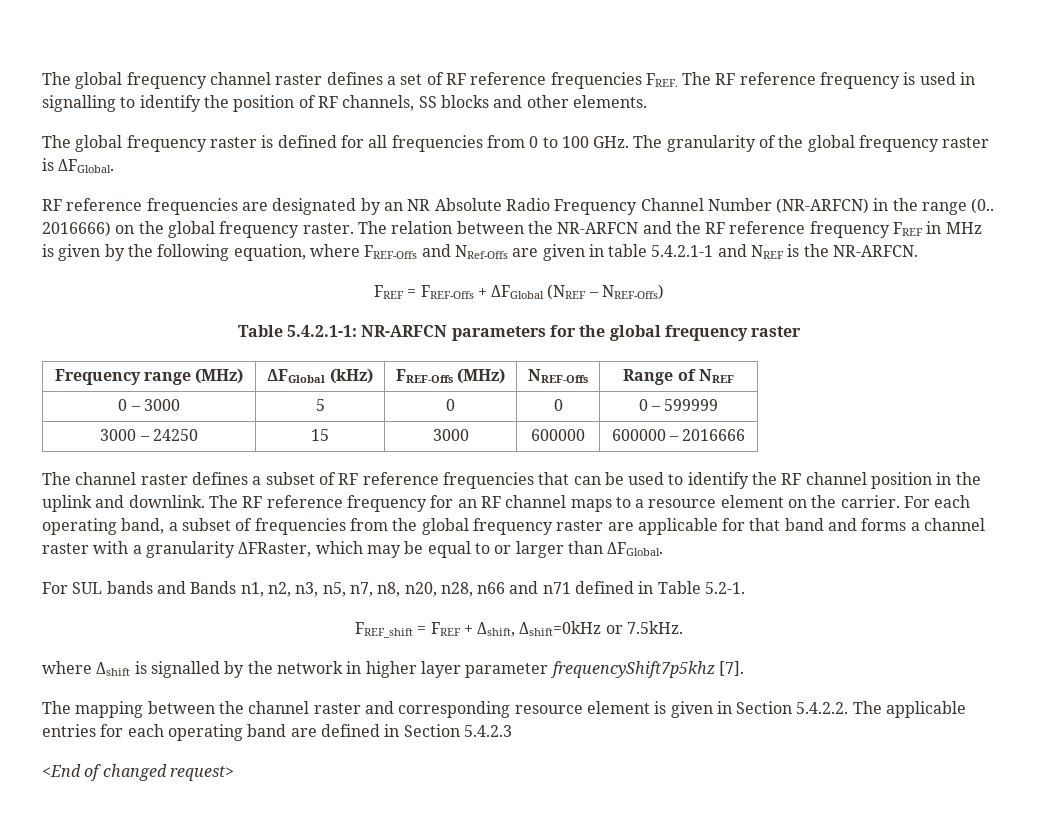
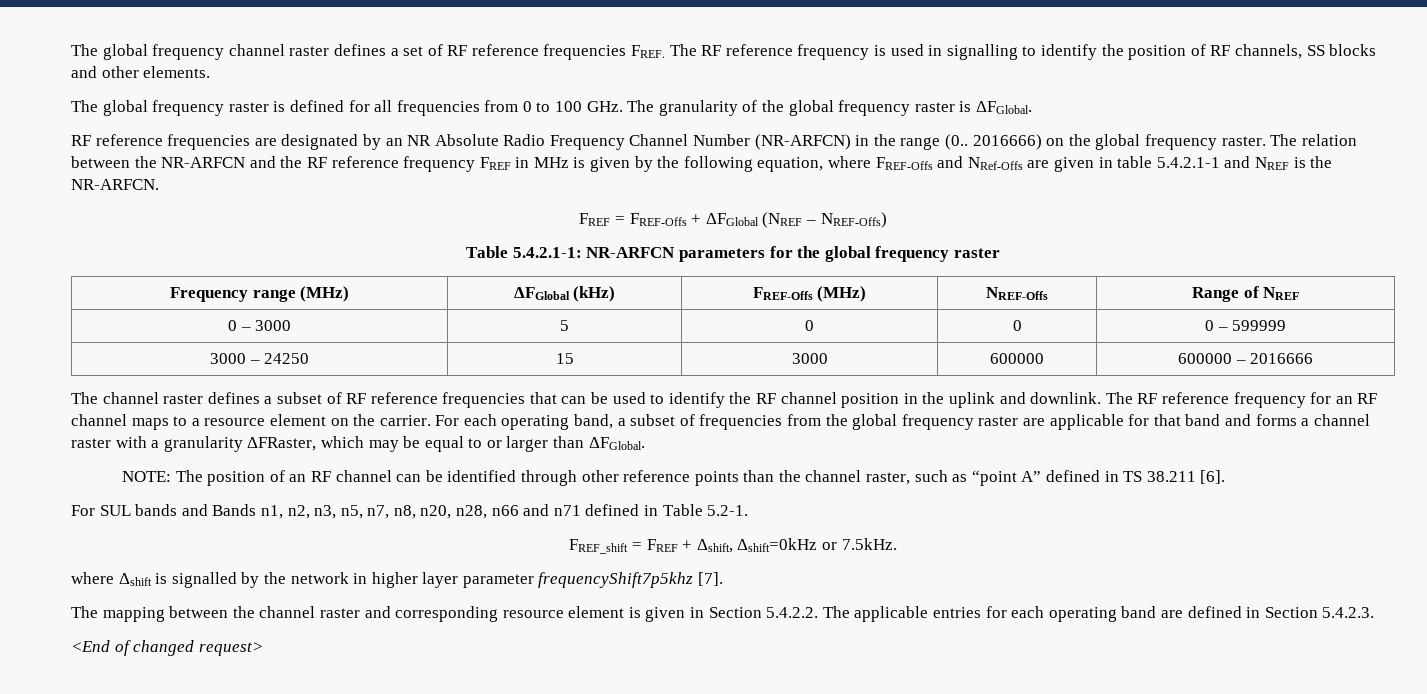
+ NOTE: The position of an RF channel can be identified through other reference points than the channel raster, such as “point A” defined in TS 38.211 [6].
- The mapping between the channel raster and corresponding resource element is given in Section 5.4.2.2. The applicable entries for each operating band are defined in Section 5.4.2.3
+ The mapping between the channel raster and corresponding resource element is given in Section 5.4.2.2. The applicable entries for each operating band are defined in Section 5.4.2.3.

